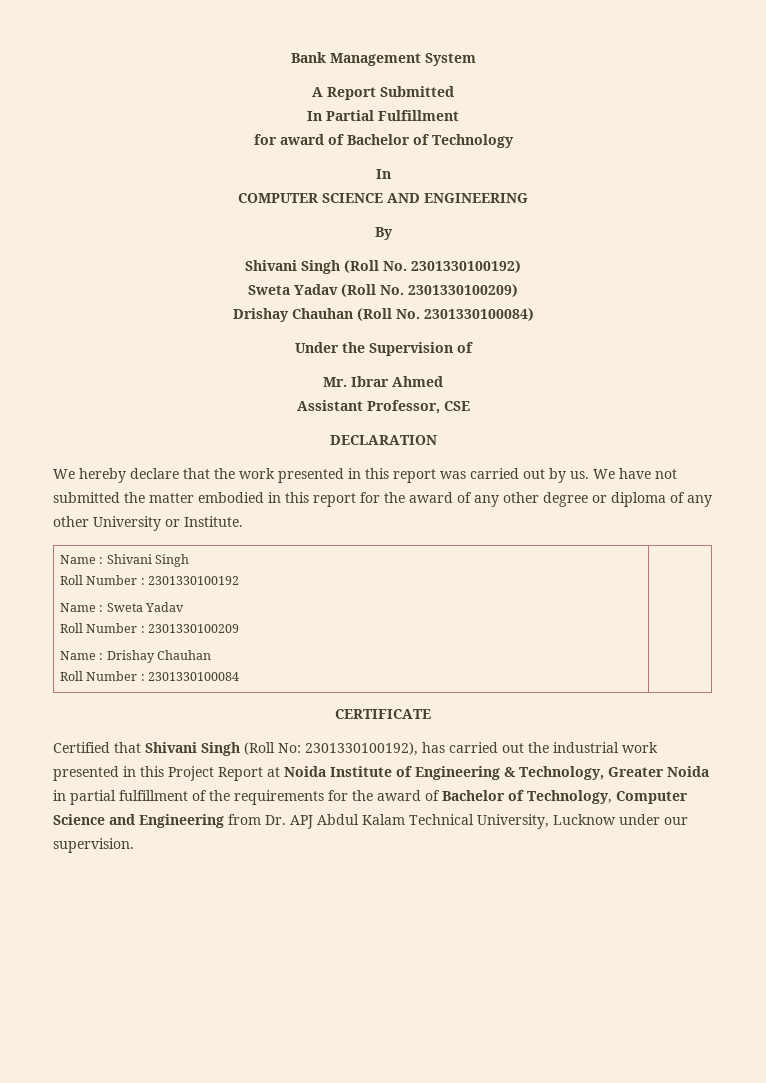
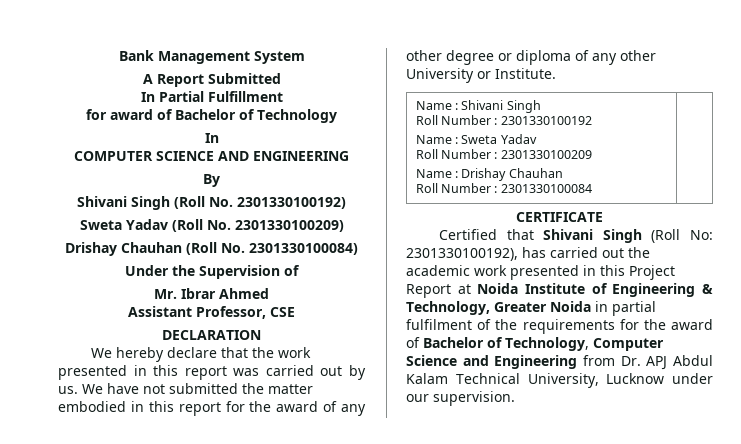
- Certified that Shivani Singh (Roll No: 2301330100192), has carried out the industrial work presented in this Project Report at Noida Institute of Engineering & Technology, Greater Noida in partial fulfillment of the requirements for the award of Bachelor of Technology, Computer Science and Engineering from Dr. APJ Abdul Kalam Technical University, Lucknow under our supervision.
+ Certified that Shivani Singh (Roll No: 2301330100192), has carried out the academic work presented in this Project Report at Noida Institute of Engineering & Technology, Greater Noida in partial fulfilment of the requirements for the award of Bachelor of Technology, Computer Science and Engineering from Dr. APJ Abdul Kalam Technical University, Lucknow under our supervision.

